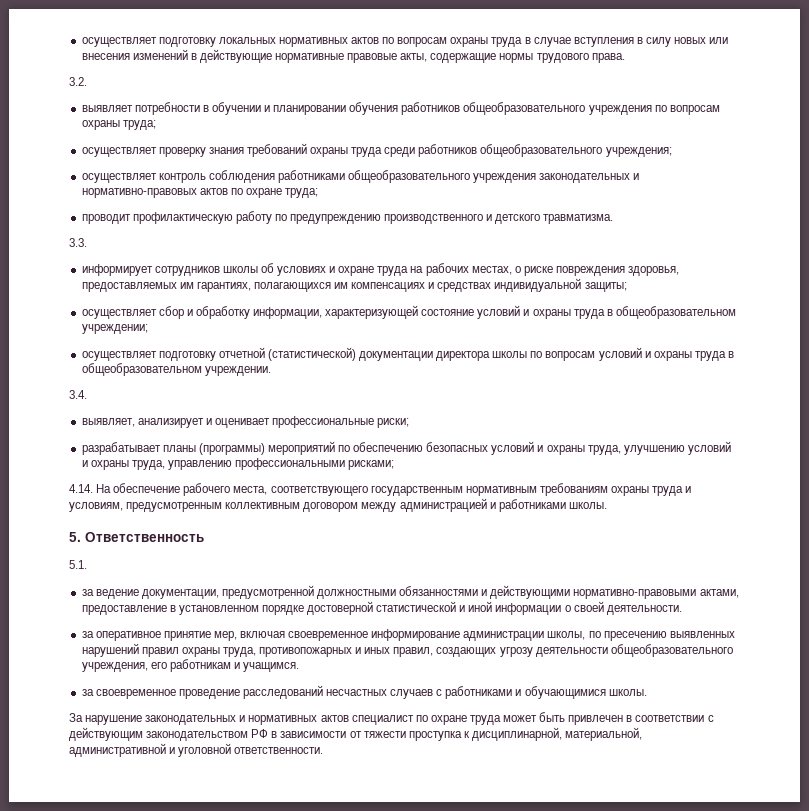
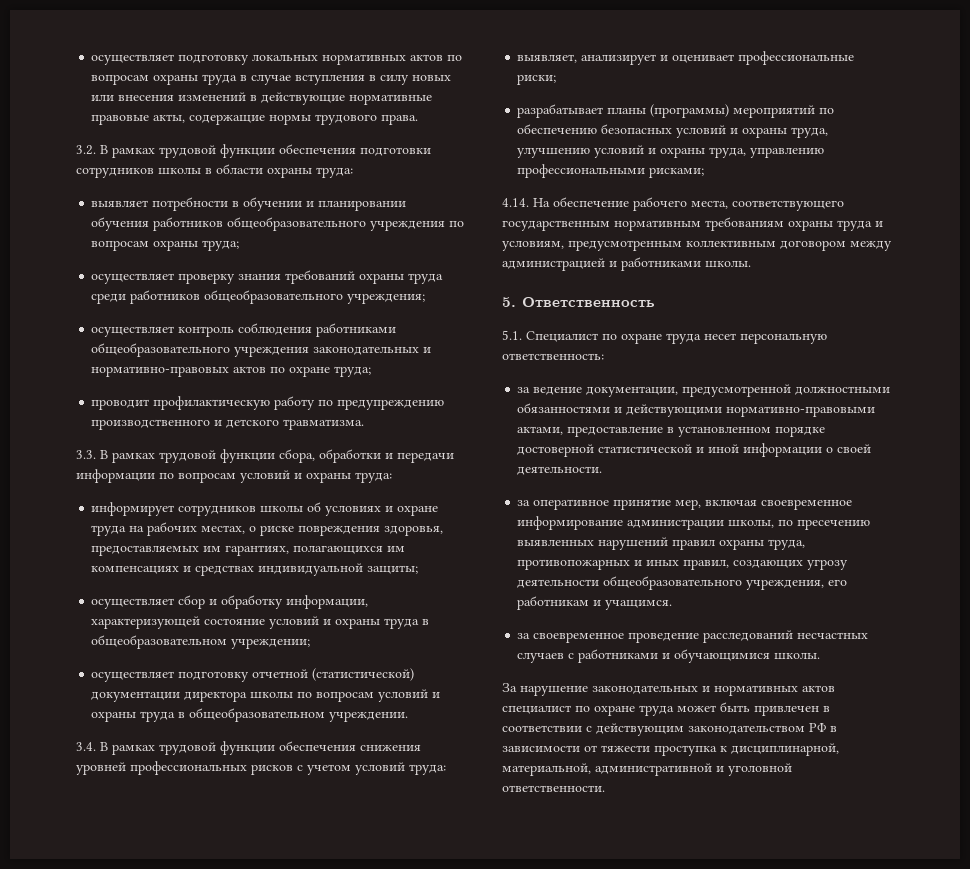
- 3.2.
+ 3.2. В рамках трудовой функции обеспечения подготовки сотрудников школы в области охраны труда:
- 3.3.
+ 3.3. В рамках трудовой функции сбора, обработки и передачи информации по вопросам условий и охраны труда:
- 3.4.
+ 3.4. В рамках трудовой функции обеспечения снижения уровней профессиональных рисков с учетом условий труда:
- 5.1.
+ 5.1. Специалист по охране труда несет персональную ответственность:

